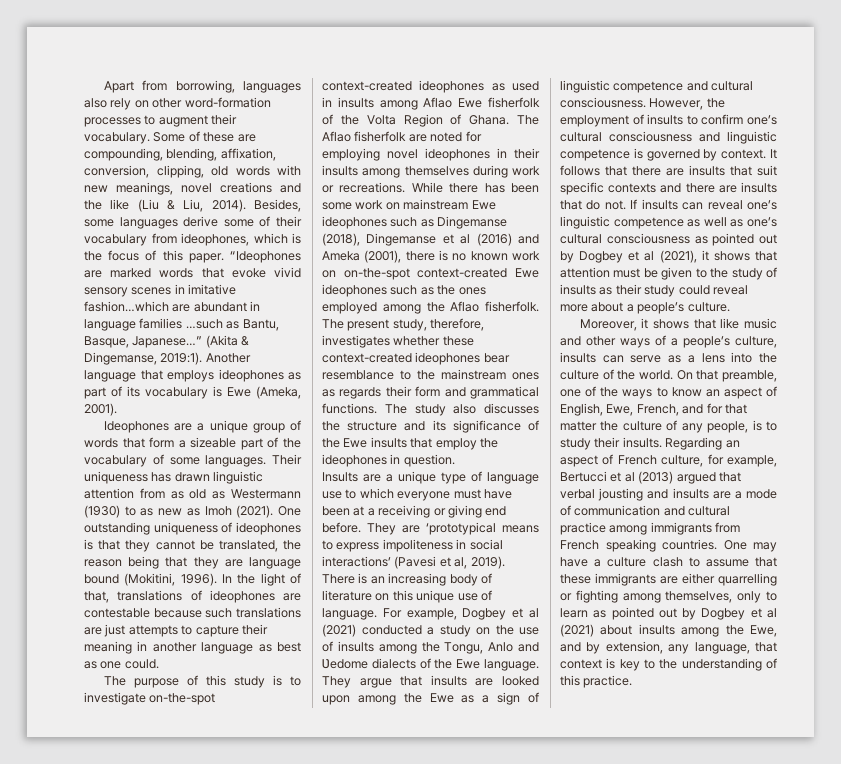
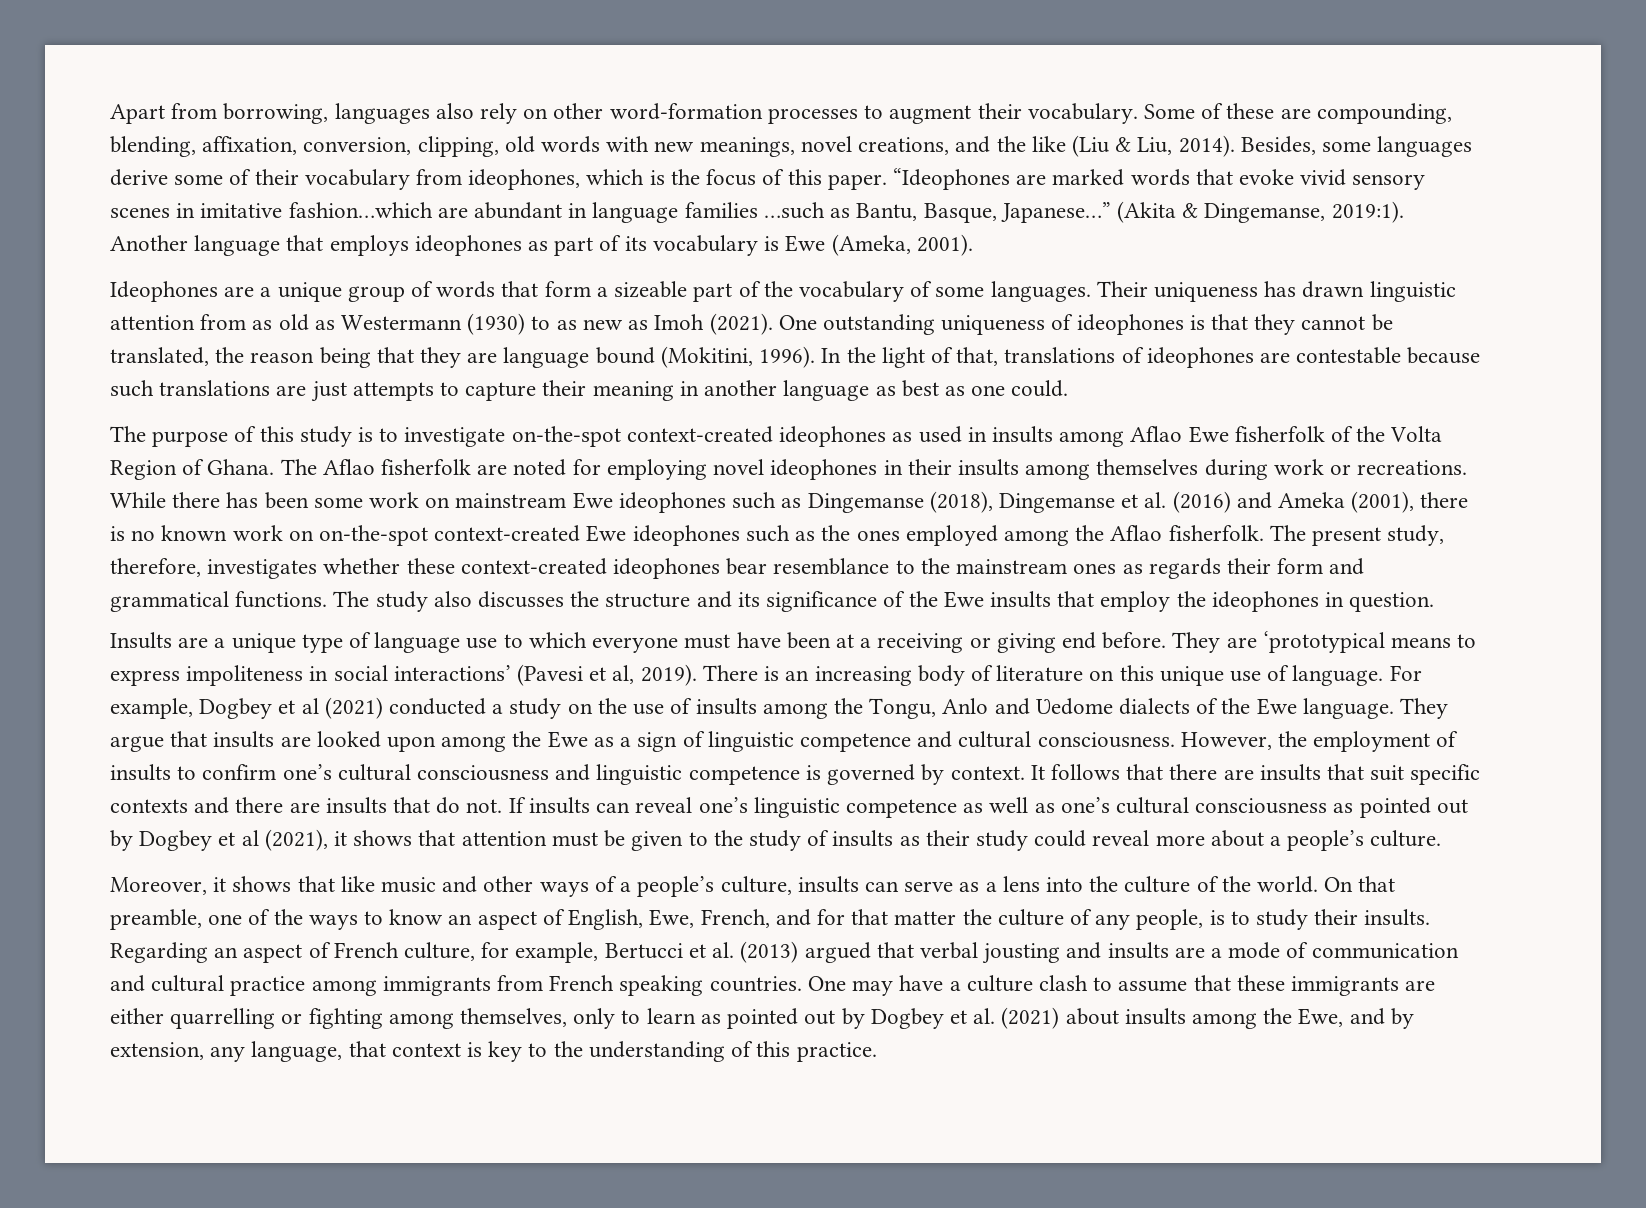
- Some of these are compounding, blending, affixation, conversion, clipping, old words with new meanings, novel creations and the like (Liu & Liu, 2014).
+ Some of these are compounding, blending, affixation, conversion, clipping, old words with new meanings, novel creations, and the like (Liu & Liu, 2014).
- While there has been some work on mainstream Ewe ideophones such as Dingemanse (2018), Dingemanse et al (2016) and Ameka (2001), there is no known work on on-the-spot context-created Ewe ideophones such as the ones employed among the Aflao fisherfolk.
+ While there has been some work on mainstream Ewe ideophones such as Dingemanse (2018), Dingemanse et al. (2016) and Ameka (2001), there is no known work on on-the-spot context-created Ewe ideophones such as the ones employed among the Aflao fisherfolk.
- Regarding an aspect of French culture, for example, Bertucci et al (2013) argued that verbal jousting and insults are a mode of communication and cultural practice among immigrants from French speaking countries.
+ Regarding an aspect of French culture, for example, Bertucci et al. (2013) argued that verbal jousting and insults are a mode of communication and cultural practice among immigrants from French speaking countries.
- One may have a culture clash to assume that these immigrants are either quarrelling or fighting among themselves, only to learn as pointed out by Dogbey et al (2021) about insults among the Ewe, and by extension, any language, that context is key to the understanding of this practice.
+ One may have a culture clash to assume that these immigrants are either quarrelling or fighting among themselves, only to learn as pointed out by Dogbey et al. (2021) about insults among the Ewe, and by extension, any language, that context is key to the understanding of this practice.

